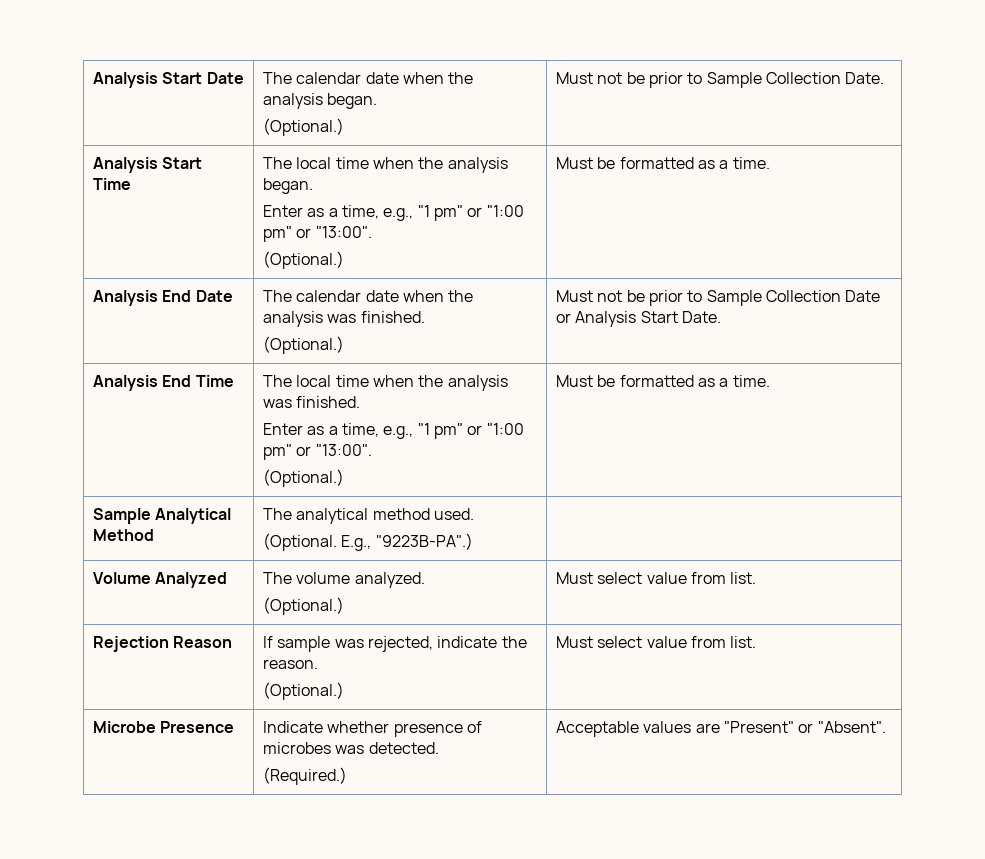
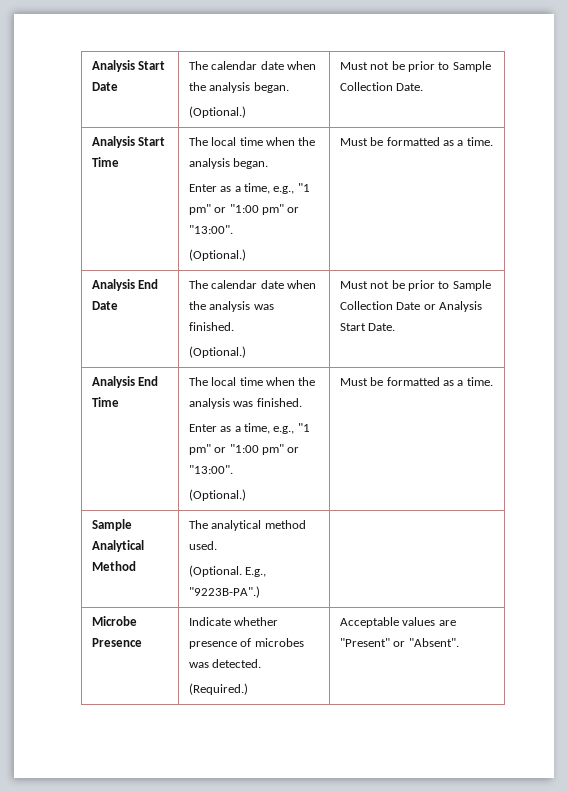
- Volume Analyzed | The volume analyzed.
- (Optional.) | Must select value from list.
- Rejection Reason | If sample was rejected, indicate the reason.
- (Optional.) | Must select value from list.

